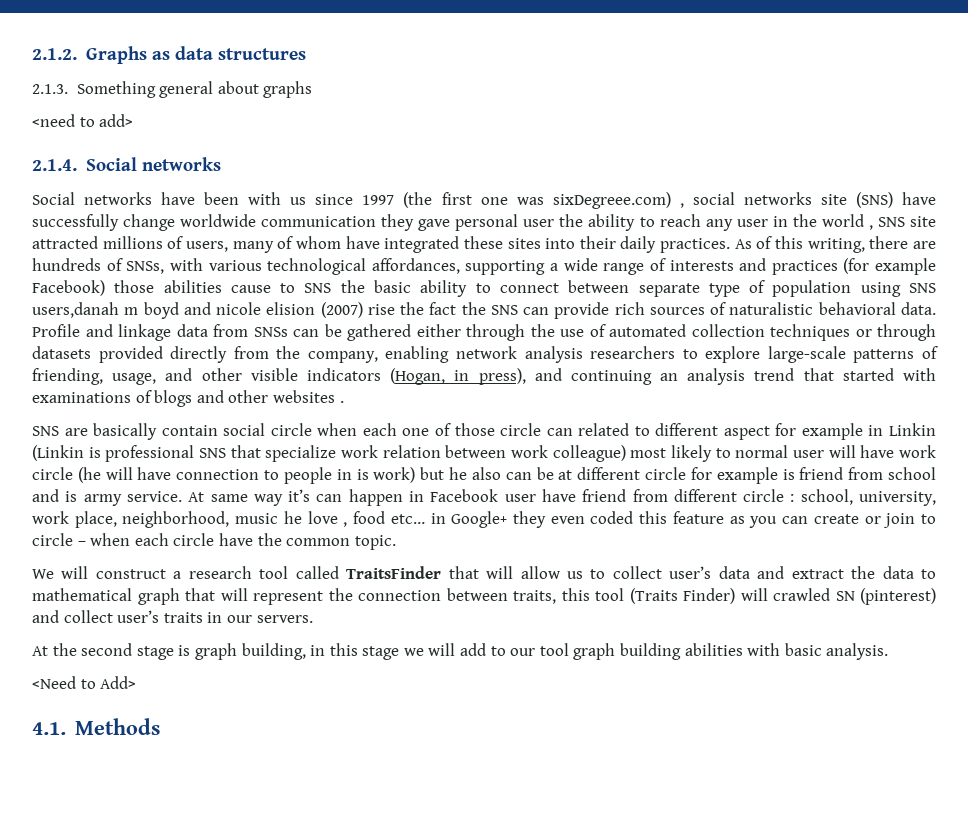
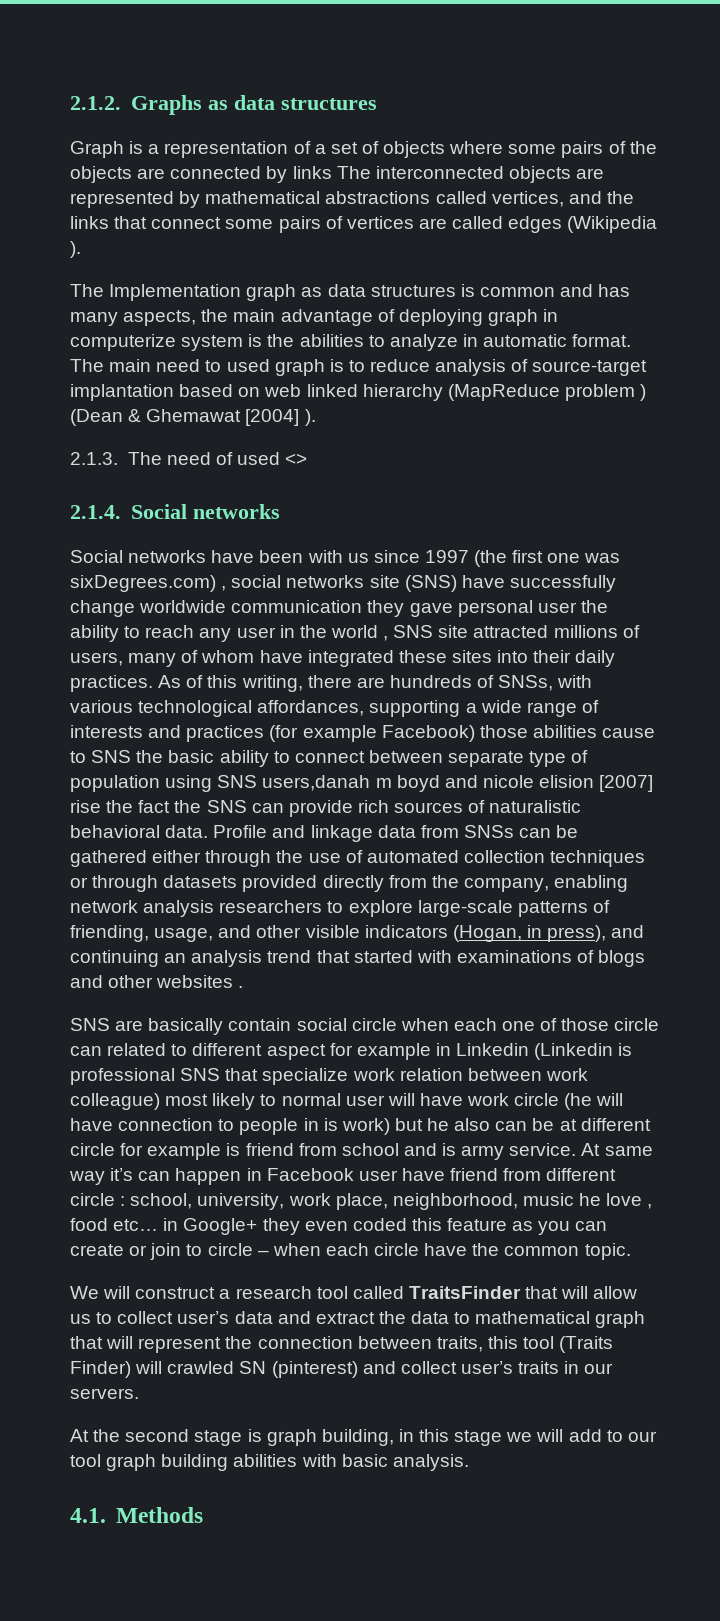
- 2.1.3. Something general about graphs
- <need to add>
+ Graph is a representation of a set of objects where some pairs of the objects are connected by links The interconnected objects are represented by mathematical abstractions called vertices, and the links that connect some pairs of vertices are called edges (Wikipedia ).
+ The Implementation graph as data structures is common and has many aspects, the main advantage of deploying graph in computerize system is the abilities to analyze in automatic format. The main need to used graph is to reduce analysis of source-target implantation based on web linked hierarchy (MapReduce problem ) (Dean & Ghemawat [2004] ).
+ 2.1.3. The need of used <>
- Social networks have been with us since 1997 (the first one was sixDegreee.com) , social networks site (SNS) have successfully change worldwide communication they gave personal user the ability to reach any user in the world , SNS site attracted millions of users, many of whom have integrated these sites into their daily practices.
+ Social networks have been with us since 1997 (the first one was sixDegrees.com) , social networks site (SNS) have successfully change worldwide communication they gave personal user the ability to reach any user in the world , SNS site attracted millions of users, many of whom have integrated these sites into their daily practices.
- As of this writing, there are hundreds of SNSs, with various technological affordances, supporting a wide range of interests and practices (for example Facebook) those abilities cause to SNS the basic ability to connect between separate type of population using SNS users,danah m boyd and nicole elision (2007) rise the fact the SNS can provide rich sources of naturalistic behavioral data.
+ As of this writing, there are hundreds of SNSs, with various technological affordances, supporting a wide range of interests and practices (for example Facebook) those abilities cause to SNS the basic ability to connect between separate type of population using SNS users,danah m boyd and nicole elision [2007] rise the fact the SNS can provide rich sources of naturalistic behavioral data.
- SNS are basically contain social circle when each one of those circle can related to different aspect for example in Linkin (Linkin is professional SNS that specialize work relation between work colleague) most likely to normal user will have work circle (he will have connection to people in is work) but he also can be at different circle for example is friend from school and is army service.
+ SNS are basically contain social circle when each one of those circle can related to different aspect for example in Linkedin (Linkedin is professional SNS that specialize work relation between work colleague) most likely to normal user will have work circle (he will have connection to people in is work) but he also can be at different circle for example is friend from school and is army service.
- <Need to Add>

